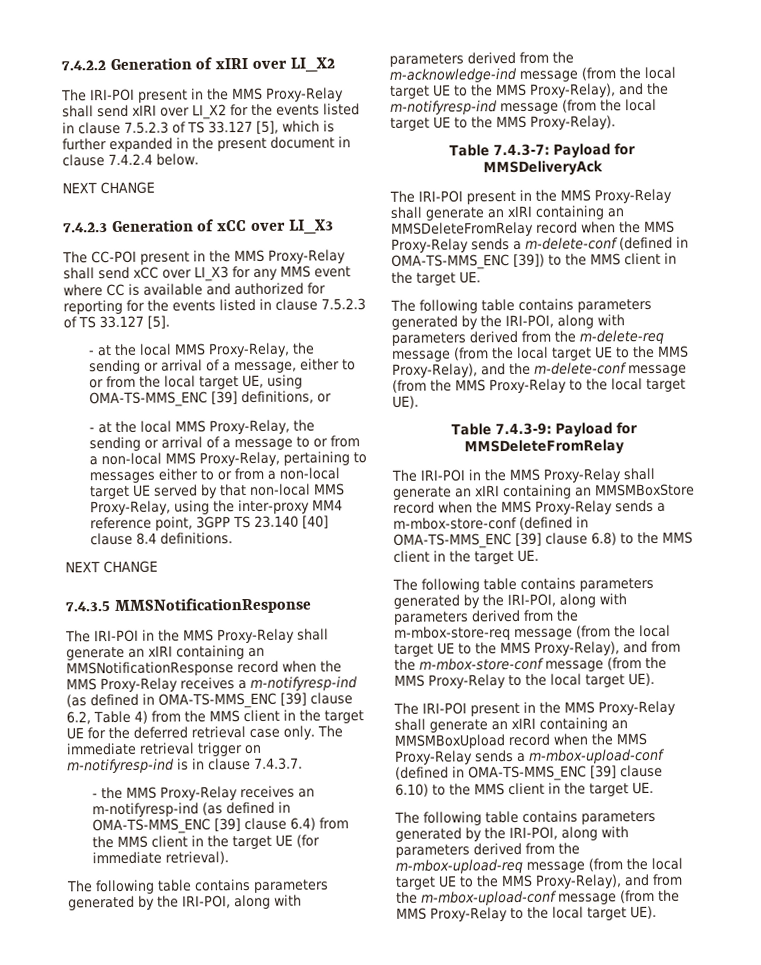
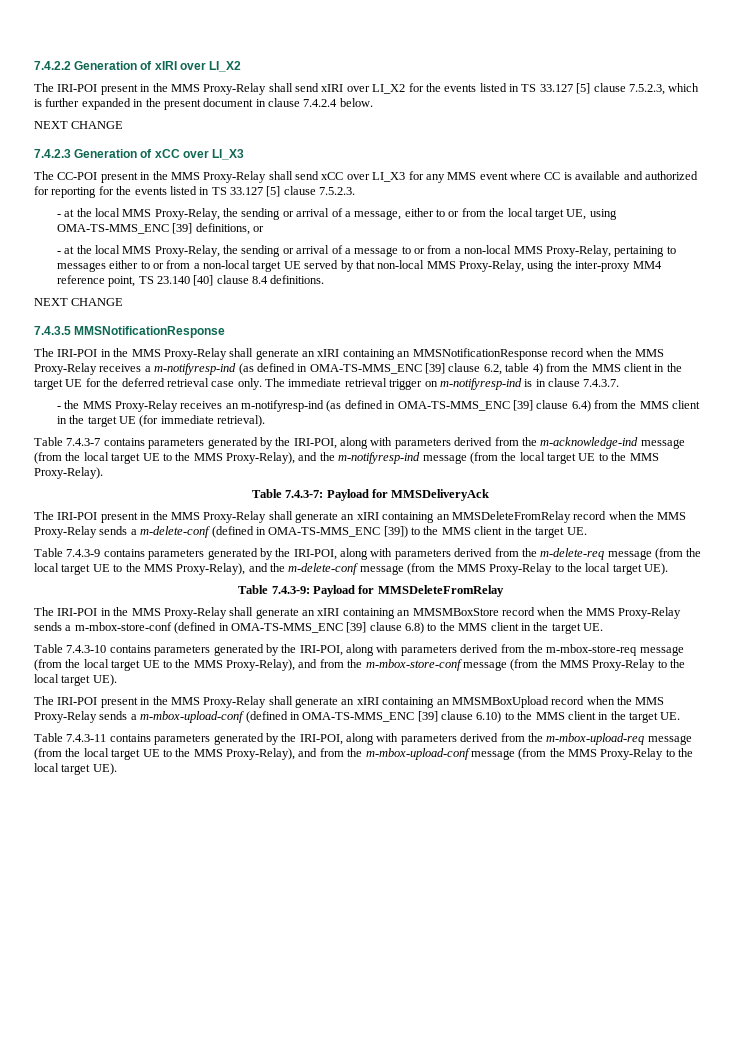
- The IRI-POI present in the MMS Proxy-Relay shall send xIRI over LI_X2 for the events listed in clause 7.5.2.3 of TS 33.127 [5], which is further expanded in the present document in clause 7.4.2.4 below.
+ The IRI-POI present in the MMS Proxy-Relay shall send xIRI over LI_X2 for the events listed in TS 33.127 [5] clause 7.5.2.3, which is further expanded in the present document in clause 7.4.2.4 below.
- The CC-POI present in the MMS Proxy-Relay shall send xCC over LI_X3 for any MMS event where CC is available and authorized for reporting for the events listed in clause 7.5.2.3 of TS 33.127 [5].
+ The CC-POI present in the MMS Proxy-Relay shall send xCC over LI_X3 for any MMS event where CC is available and authorized for reporting for the events listed in TS 33.127 [5] clause 7.5.2.3.
- - at the local MMS Proxy-Relay, the sending or arrival of a message to or from a non-local MMS Proxy-Relay, pertaining to messages either to or from a non-local target UE served by that non-local MMS Proxy-Relay, using the inter-proxy MM4 reference point, 3GPP TS 23.140 [40] clause 8.4 definitions.
+ - at the local MMS Proxy-Relay, the sending or arrival of a message to or from a non-local MMS Proxy-Relay, pertaining to messages either to or from a non-local target UE served by that non-local MMS Proxy-Relay, using the inter-proxy MM4 reference point, TS 23.140 [40] clause 8.4 definitions.
- The IRI-POI in the MMS Proxy-Relay shall generate an xIRI containing an MMSNotificationResponse record when the MMS Proxy-Relay receives a m-notifyresp-ind (as defined in OMA-TS-MMS_ENC [39] clause 6.2, Table 4) from the MMS client in the target UE for the deferred retrieval case only.
+ The IRI-POI in the MMS Proxy-Relay shall generate an xIRI containing an MMSNotificationResponse record when the MMS Proxy-Relay receives a m-notifyresp-ind (as defined in OMA-TS-MMS_ENC [39] clause 6.2, table 4) from the MMS client in the target UE for the deferred retrieval case only.
- The following table contains parameters generated by the IRI-POI, along with parameters derived from the m-acknowledge-ind message (from the local target UE to the MMS Proxy-Relay), and the m-notifyresp-ind message (from the local target UE to the MMS Proxy-Relay).
+ Table 7.4.3-7 contains parameters generated by the IRI-POI, along with parameters derived from the m-acknowledge-ind message (from the local target UE to the MMS Proxy-Relay), and the m-notifyresp-ind message (from the local target UE to the MMS Proxy-Relay).
- The following table contains parameters generated by the IRI-POI, along with parameters derived from the m-delete-req message (from the local target UE to the MMS Proxy-Relay), and the m-delete-conf message (from the MMS Proxy-Relay to the local target UE).
+ Table 7.4.3-9 contains parameters generated by the IRI-POI, along with parameters derived from the m-delete-req message (from the local target UE to the MMS Proxy-Relay), and the m-delete-conf message (from the MMS Proxy-Relay to the local target UE).
- The following table contains parameters generated by the IRI-POI, along with parameters derived from the m-mbox-store-req message (from the local target UE to the MMS Proxy-Relay), and from the m-mbox-store-conf message (from the MMS Proxy-Relay to the local target UE).
+ Table 7.4.3-10 contains parameters generated by the IRI-POI, along with parameters derived from the m-mbox-store-req message (from the local target UE to the MMS Proxy-Relay), and from the m-mbox-store-conf message (from the MMS Proxy-Relay to the local target UE).
- The following table contains parameters generated by the IRI-POI, along with parameters derived from the m-mbox-upload-req message (from the local target UE to the MMS Proxy-Relay), and from the m-mbox-upload-conf message (from the MMS Proxy-Relay to the local target UE).
+ Table 7.4.3-11 contains parameters generated by the IRI-POI, along with parameters derived from the m-mbox-upload-req message (from the local target UE to the MMS Proxy-Relay), and from the m-mbox-upload-conf message (from the MMS Proxy-Relay to the local target UE).

